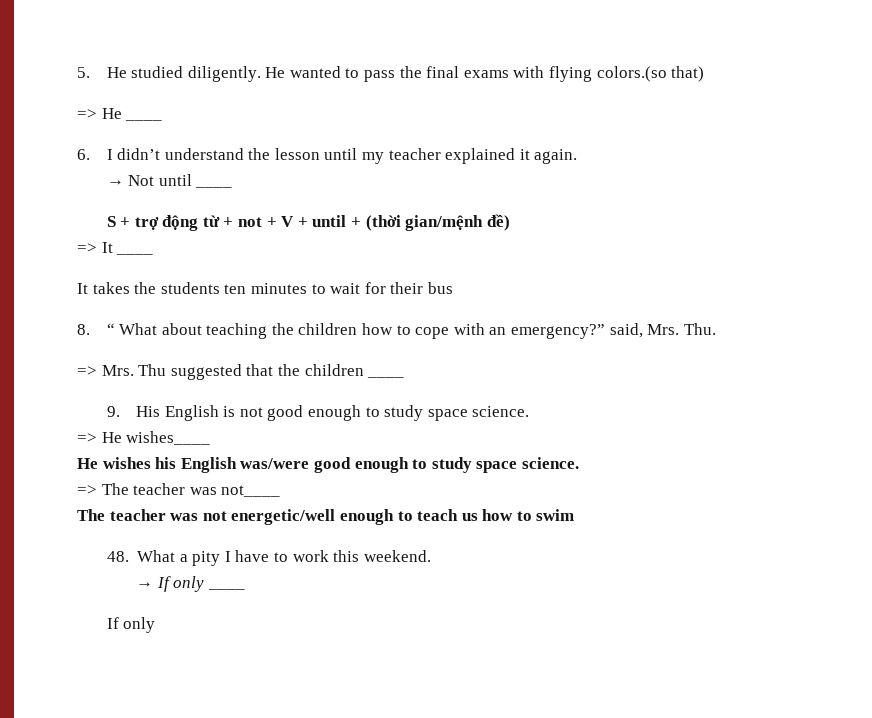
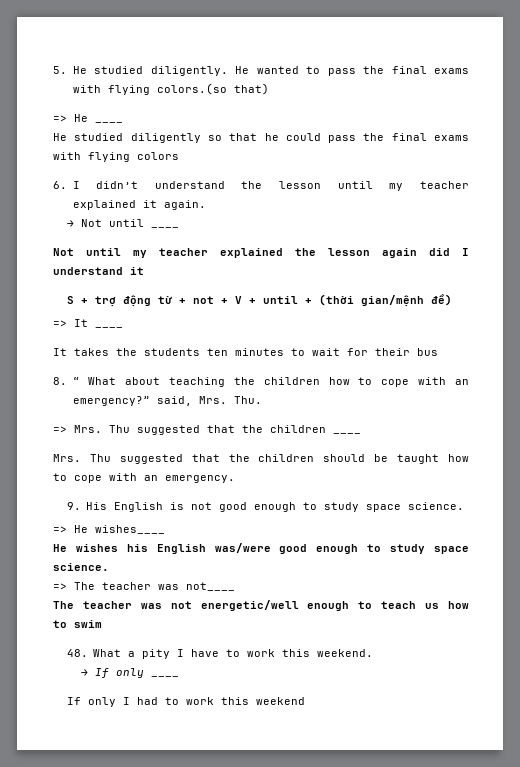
+ He studied diligently so that he could pass the final exams with flying colors
+ Not until my teacher explained the lesson again did I understand it
+ Mrs. Thu suggested that the children should be taught how to cope with an emergency.
  → If only ____
- If only
+ If only I had to work this weekend

